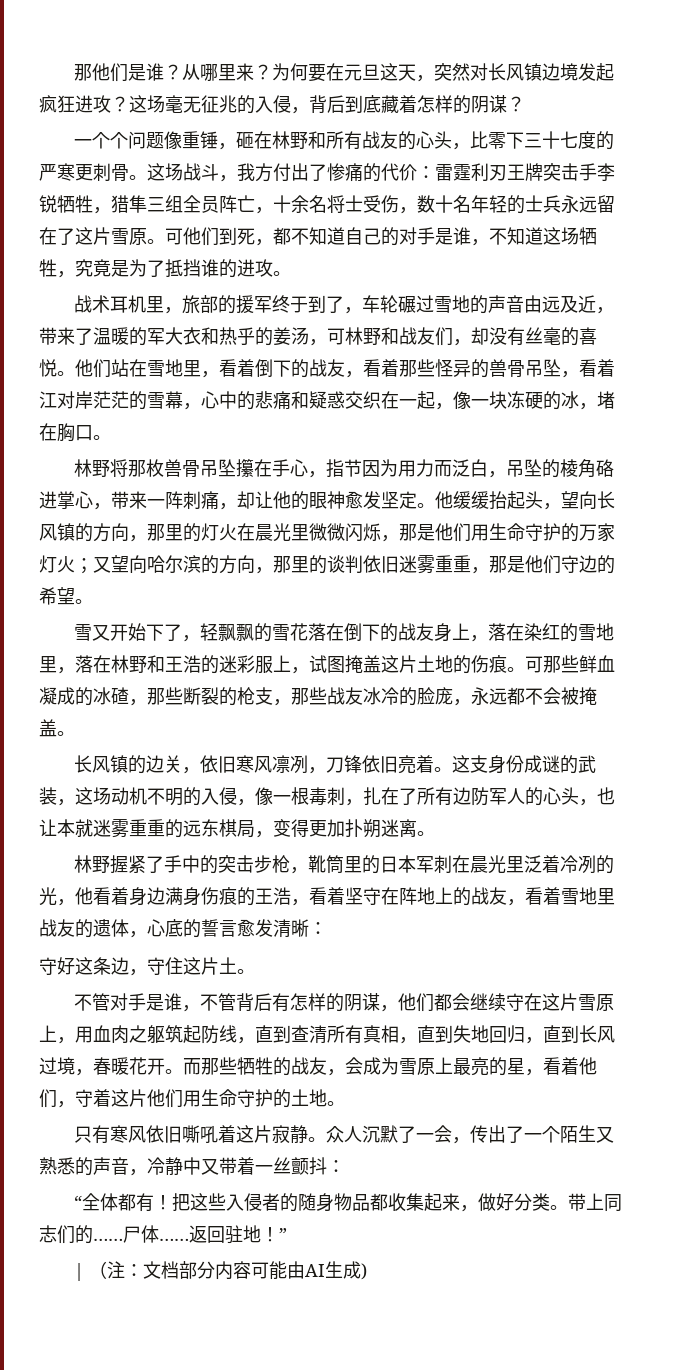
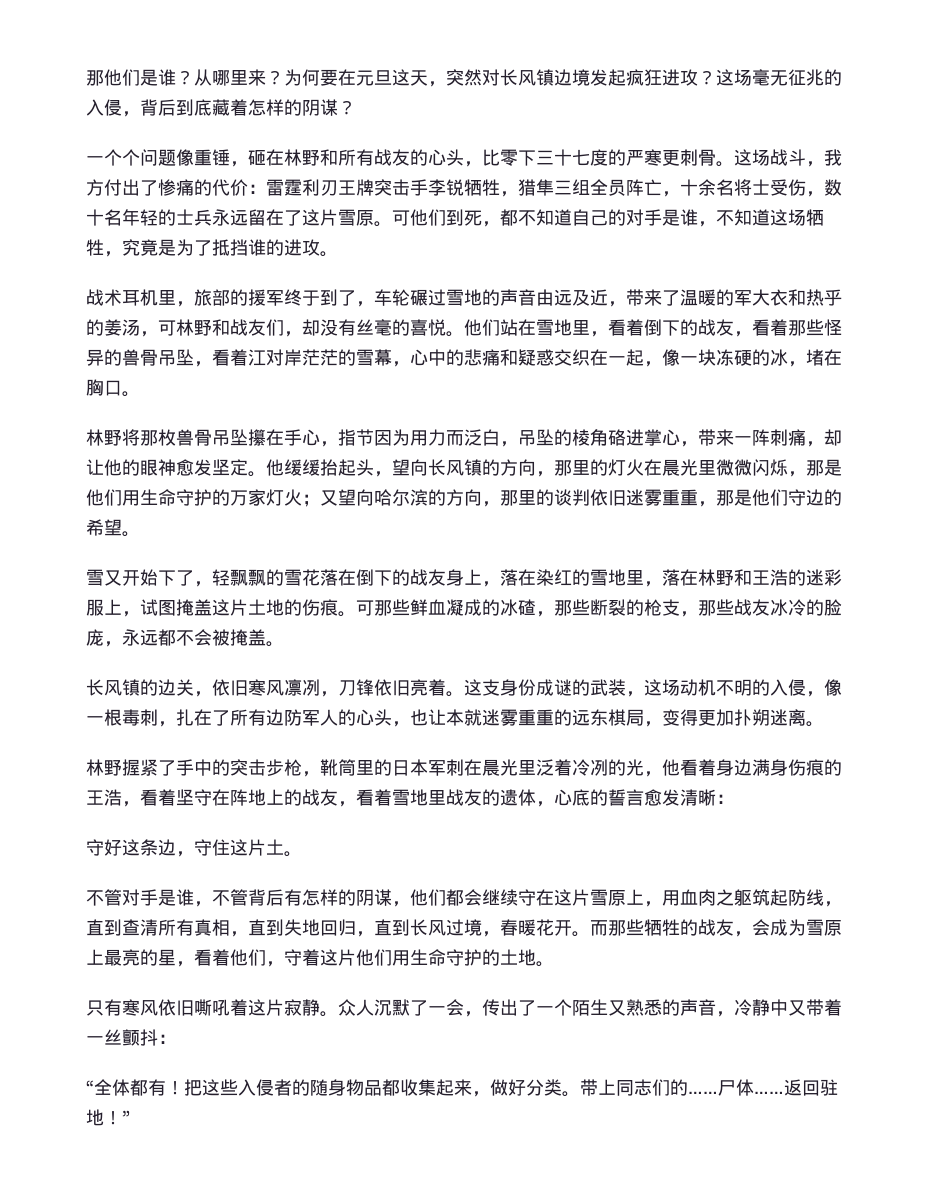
- | （注：文档部分内容可能由AI生成)

